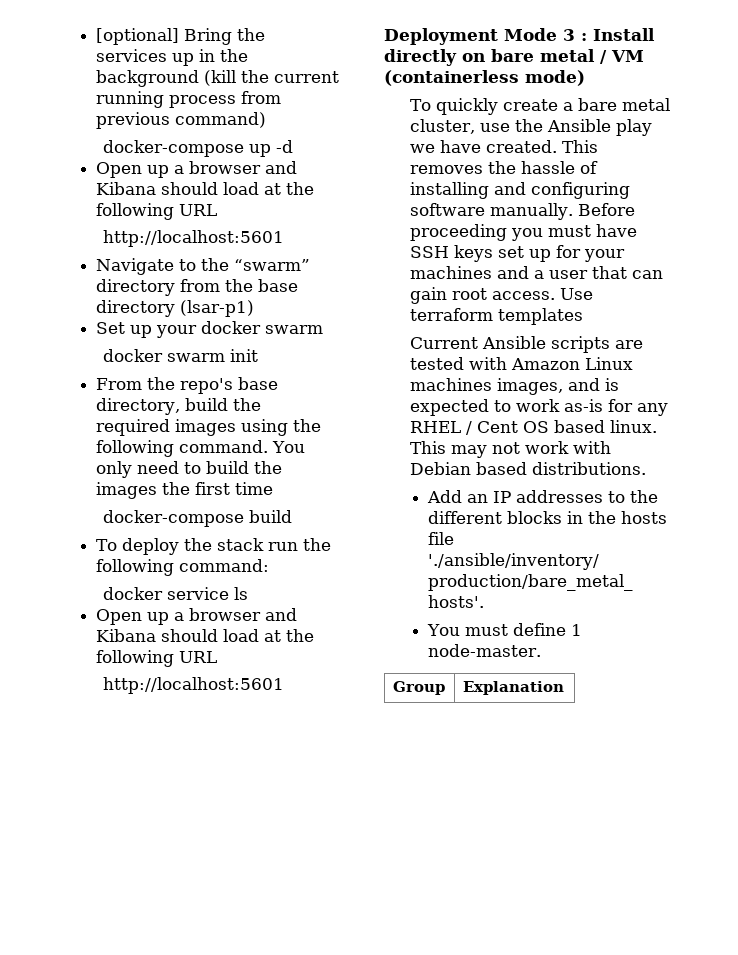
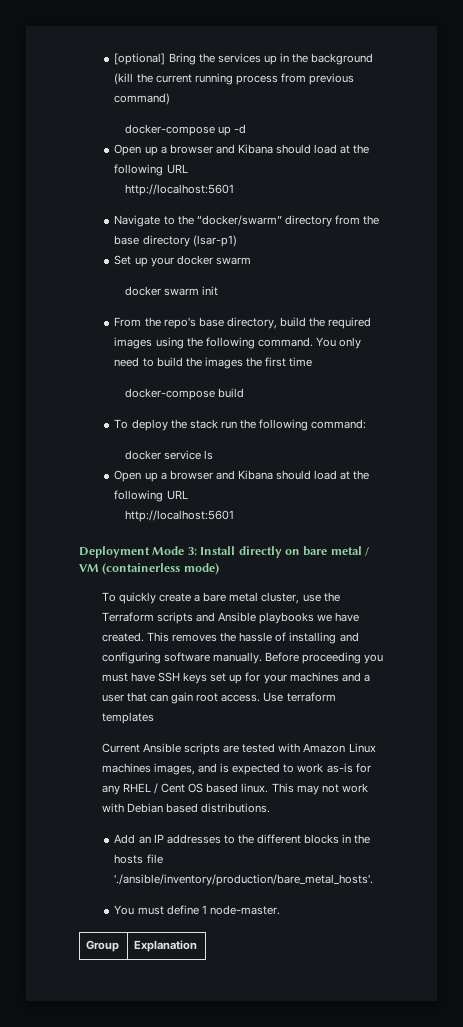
- Navigate to the “swarm” directory from the base directory (lsar-p1)
+ Navigate to the “docker/swarm” directory from the base directory (lsar-p1)
- Deployment Mode 3 : Install directly on bare metal / VM (containerless mode)
+ Deployment Mode 3: Install directly on bare metal / VM (containerless mode)
- To quickly create a bare metal cluster, use the Ansible play we have created.
+ To quickly create a bare metal cluster, use the Terraform scripts and Ansible playbooks we have created.

